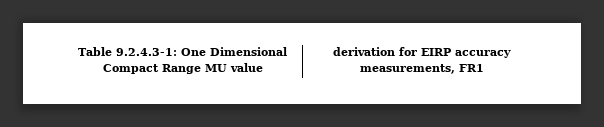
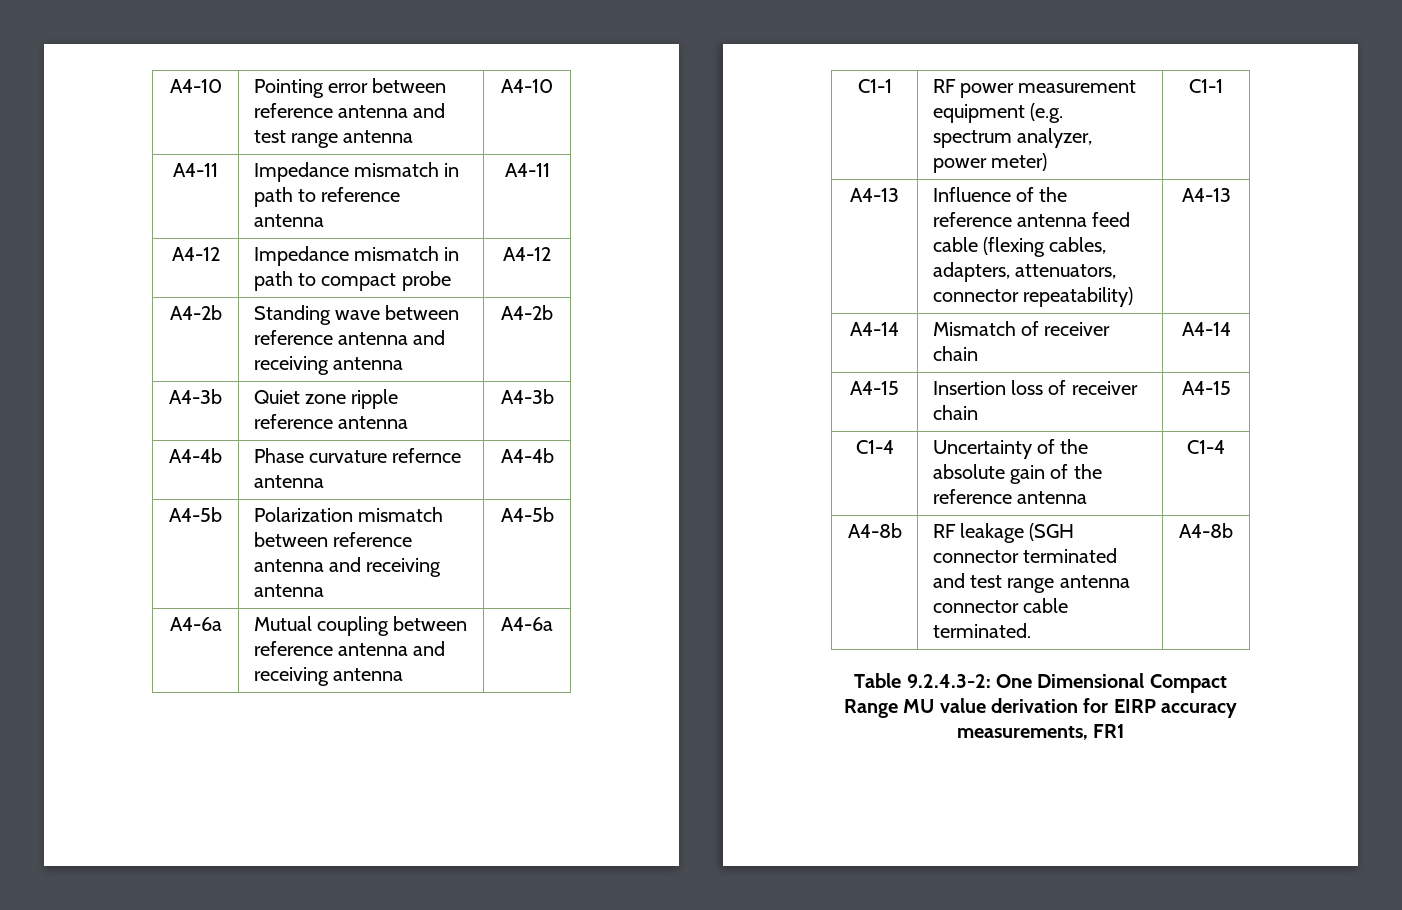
- Table 9.2.4.3-1: One Dimensional Compact Range MU value derivation for EIRP accuracy measurements, FR1
+ A4-10 | Pointing error between reference antenna and test range antenna | A4-10
+ A4-11 | Impedance mismatch in path to reference antenna | A4-11
+ A4-12 | Impedance mismatch in path to compact probe | A4-12
+ A4-2b | Standing wave between reference antenna and receiving antenna | A4-2b
+ A4-3b | Quiet zone ripple reference antenna | A4-3b
+ A4-4b | Phase curvature refernce antenna | A4-4b
+ A4-5b | Polarization mismatch between reference antenna and receiving antenna | A4-5b
+ A4-6a | Mutual coupling between reference antenna and receiving antenna | A4-6a
+ C1-1 | RF power measurement equipment (e.g. spectrum analyzer, power meter) | C1-1
+ A4-13 | Influence of the reference antenna feed cable (flexing cables, adapters, attenuators, connector repeatability) | A4-13
+ A4-14 | Mismatch of receiver chain | A4-14
+ A4-15 | Insertion loss of receiver chain | A4-15
+ C1-4 | Uncertainty of the absolute gain of the reference antenna | C1-4
+ A4-8b | RF leakage (SGH connector terminated and test range antenna connector cable terminated. | A4-8b
+ Table 9.2.4.3-2: One Dimensional Compact Range MU value derivation for EIRP accuracy measurements, FR1

